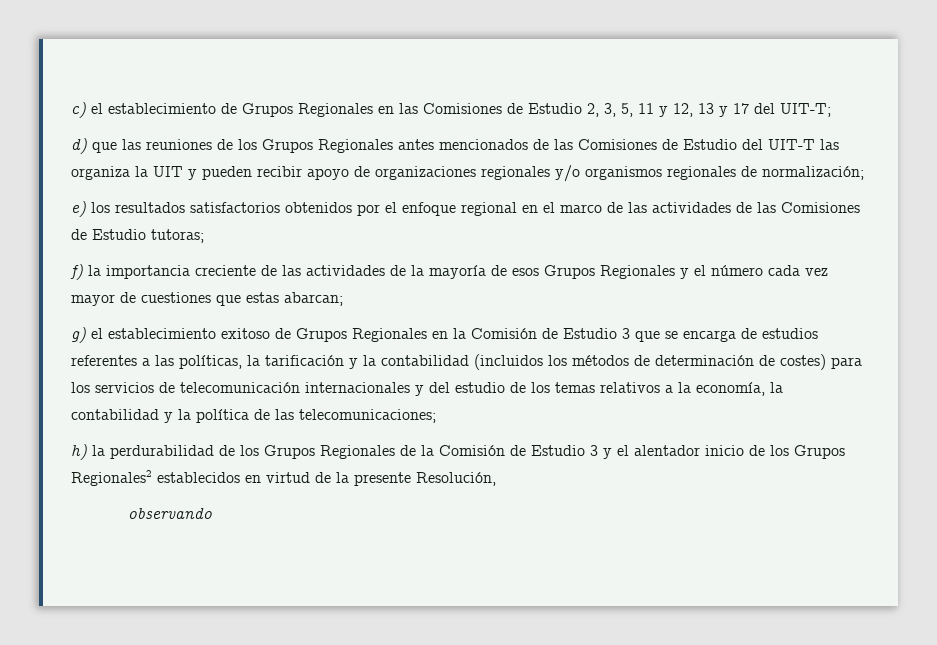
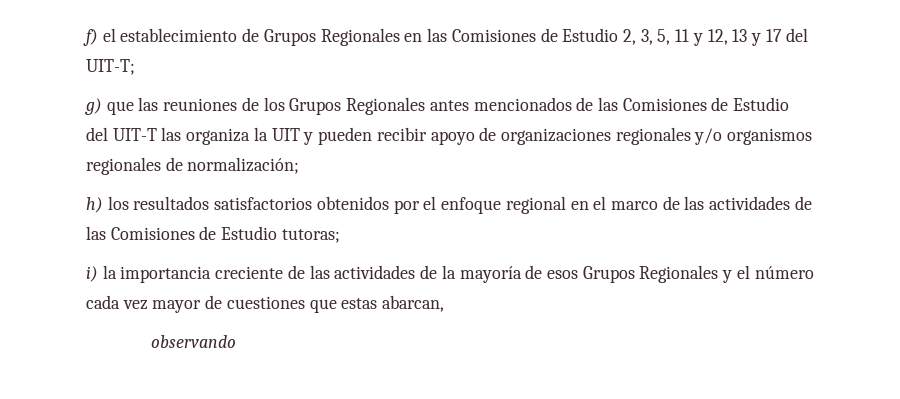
- c) el establecimiento de Grupos Regionales en las Comisiones de Estudio 2, 3, 5, 11 y 12, 13 y 17 del UIT-T;
+ f) el establecimiento de Grupos Regionales en las Comisiones de Estudio 2, 3, 5, 11 y 12, 13 y 17 del UIT-T;
- d) que las reuniones de los Grupos Regionales antes mencionados de las Comisiones de Estudio del UIT-T las organiza la UIT y pueden recibir apoyo de organizaciones regionales y/o organismos regionales de normalización;
+ g) que las reuniones de los Grupos Regionales antes mencionados de las Comisiones de Estudio del UIT-T las organiza la UIT y pueden recibir apoyo de organizaciones regionales y/o organismos regionales de normalización;
- e) los resultados satisfactorios obtenidos por el enfoque regional en el marco de las actividades de las Comisiones de Estudio tutoras;
+ h) los resultados satisfactorios obtenidos por el enfoque regional en el marco de las actividades de las Comisiones de Estudio tutoras;
- f) la importancia creciente de las actividades de la mayoría de esos Grupos Regionales y el número cada vez mayor de cuestiones que estas abarcan;
- g) el establecimiento exitoso de Grupos Regionales en la Comisión de Estudio 3 que se encarga de estudios referentes a las políticas, la tarificación y la contabilidad (incluidos los métodos de determinación de costes) para los servicios de telecomunicación internacionales y del estudio de los temas relativos a la economía, la contabilidad y la política de las telecomunicaciones;
- h) la perdurabilidad de los Grupos Regionales de la Comisión de Estudio 3 y el alentador inicio de los Grupos Regionales2 establecidos en virtud de la presente Resolución,
+ i) la importancia creciente de las actividades de la mayoría de esos Grupos Regionales y el número cada vez mayor de cuestiones que estas abarcan,

